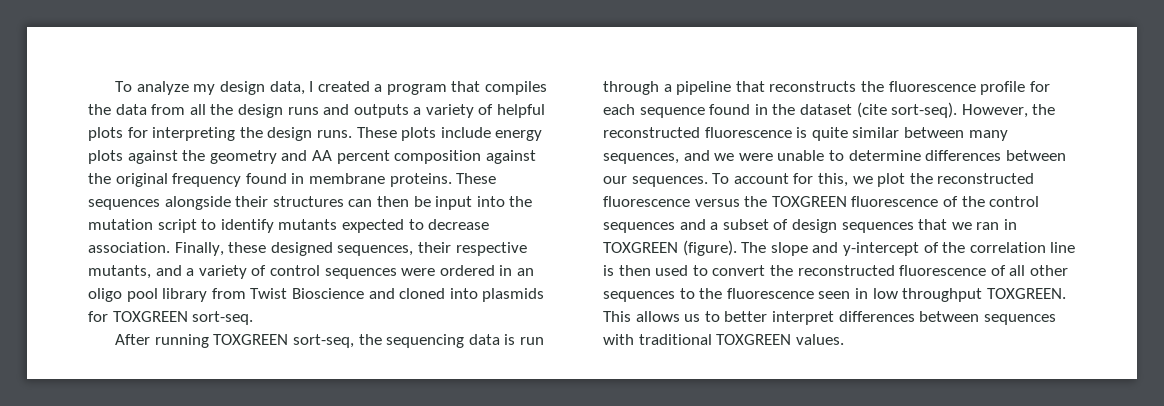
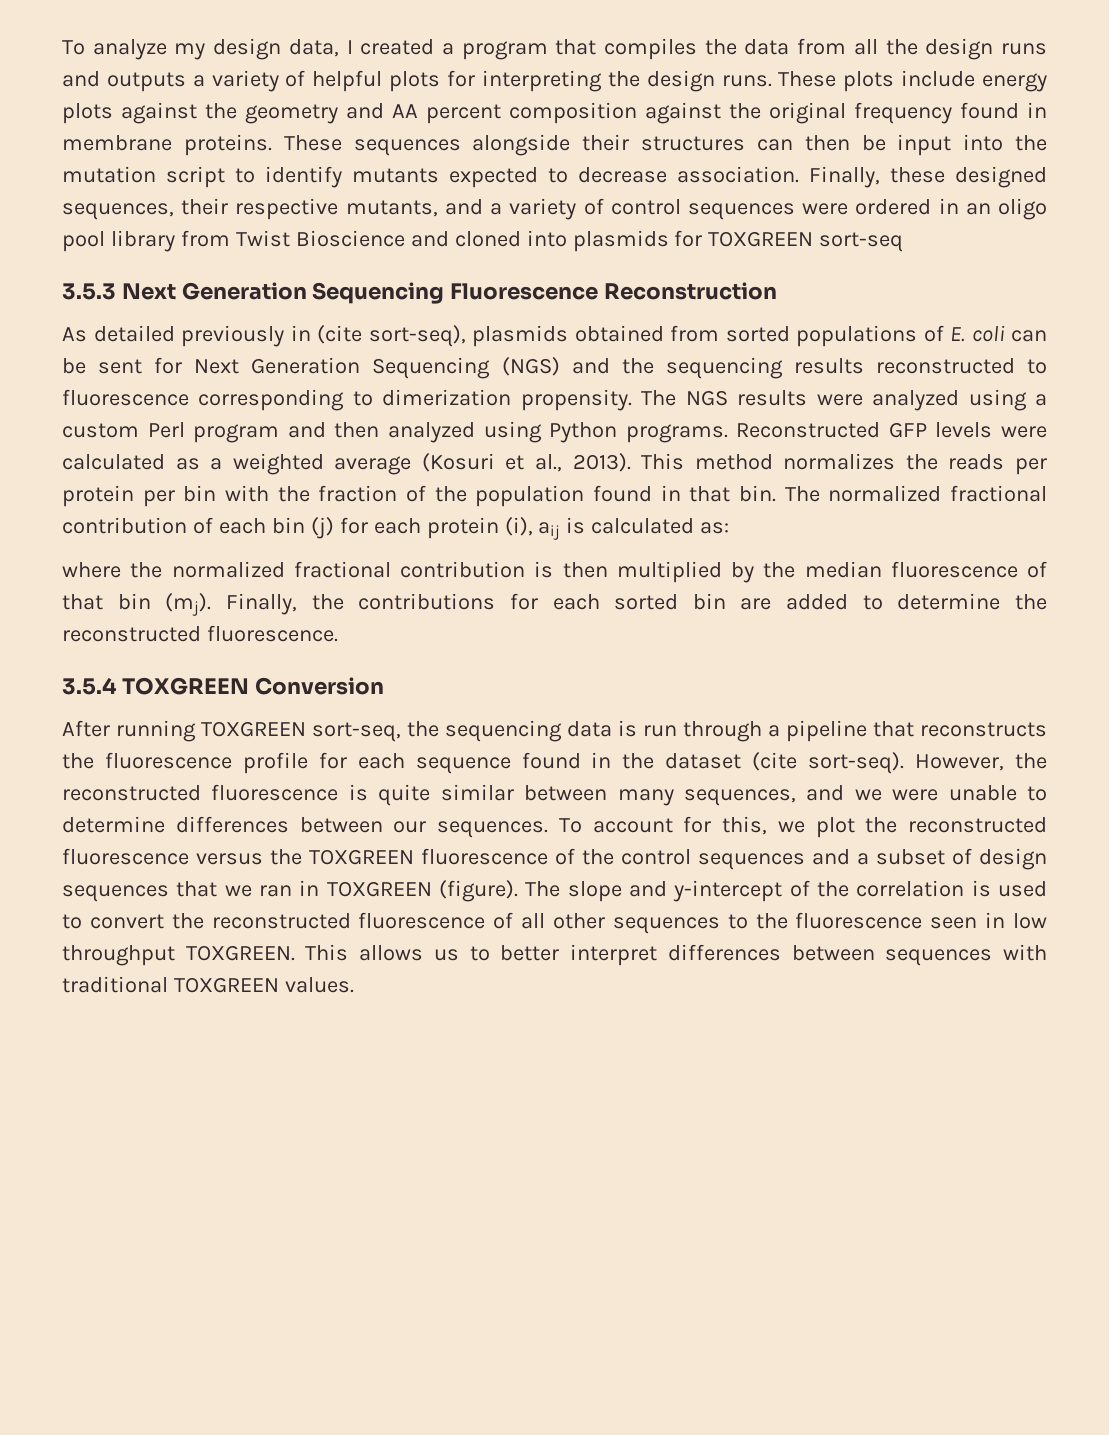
- Finally, these designed sequences, their respective mutants, and a variety of control sequences were ordered in an oligo pool library from Twist Bioscience and cloned into plasmids for TOXGREEN sort-seq.
+ Finally, these designed sequences, their respective mutants, and a variety of control sequences were ordered in an oligo pool library from Twist Bioscience and cloned into plasmids for TOXGREEN sort-seq
+ 3.5.3 Next Generation Sequencing Fluorescence Reconstruction
+ As detailed previously in (cite sort-seq), plasmids obtained from sorted populations of E. coli can be sent for Next Generation Sequencing (NGS) and the sequencing results reconstructed to fluorescence corresponding to dimerization propensity. The NGS results were analyzed using a custom Perl program and then analyzed using Python programs. Reconstructed GFP levels were calculated as a weighted average (Kosuri et al., 2013). This method normalizes the reads per protein per bin with the fraction of the population found in that bin. The normalized fractional contribution of each bin (j) for each protein (i), aij is calculated as:
+ where the normalized fractional contribution is then multiplied by the median fluorescence of that bin (mj). Finally, the contributions for each sorted bin are added to determine the reconstructed fluorescence.
+ 3.5.4 TOXGREEN Conversion
- The slope and y-intercept of the correlation line is then used to convert the reconstructed fluorescence of all other sequences to the fluorescence seen in low throughput TOXGREEN.
+ The slope and y-intercept of the correlation is used to convert the reconstructed fluorescence of all other sequences to the fluorescence seen in low throughput TOXGREEN.

